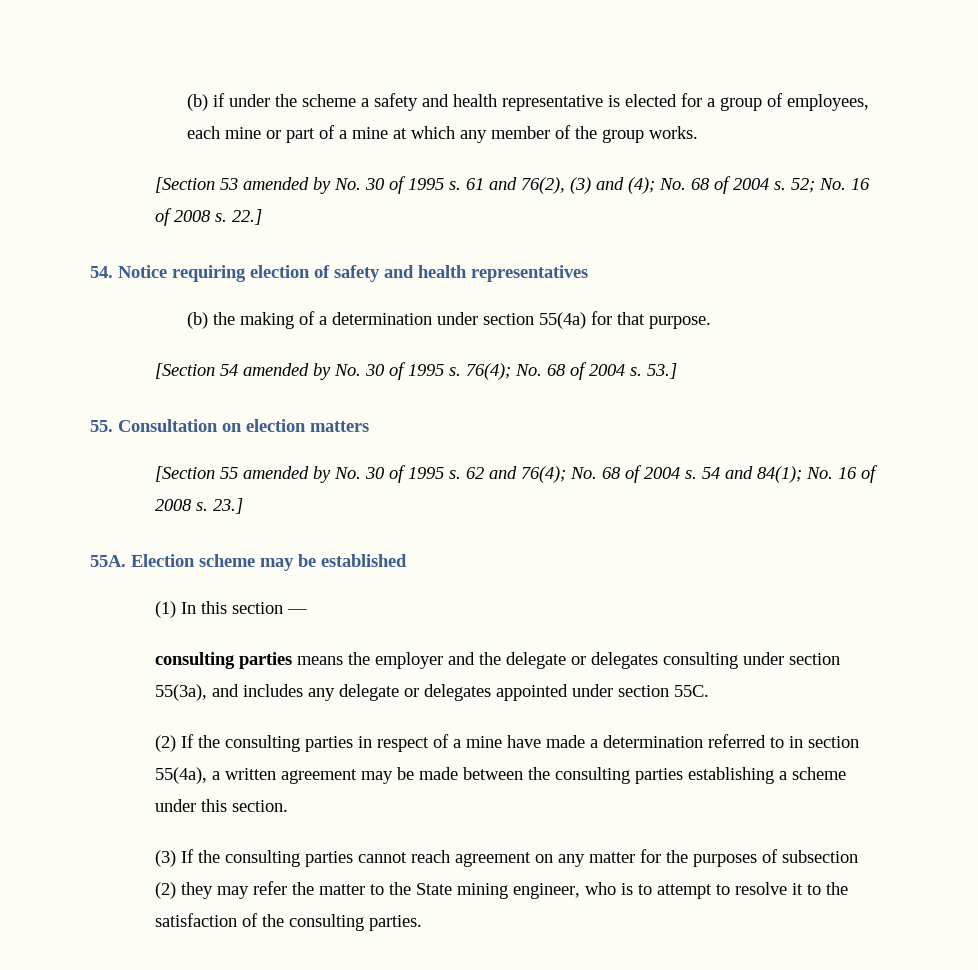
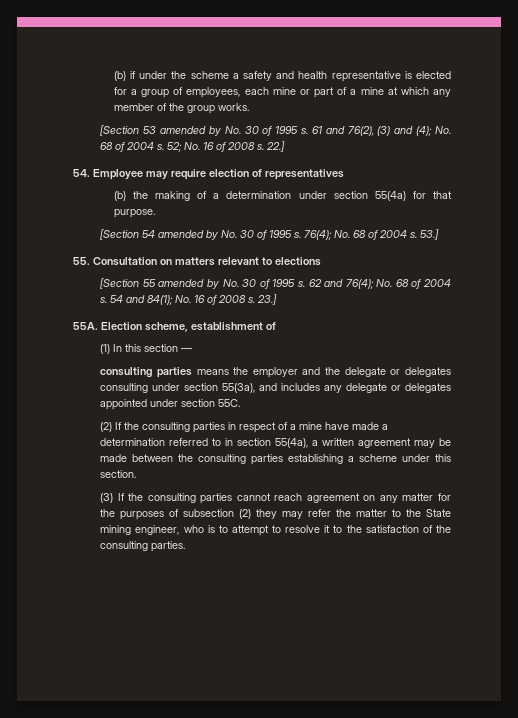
- 54. Notice requiring election of safety and health representatives
+ 54. Employee may require election of representatives
- 55. Consultation on election matters
+ 55. Consultation on matters relevant to elections
- Election scheme may be established
+ Election scheme, establishment of

